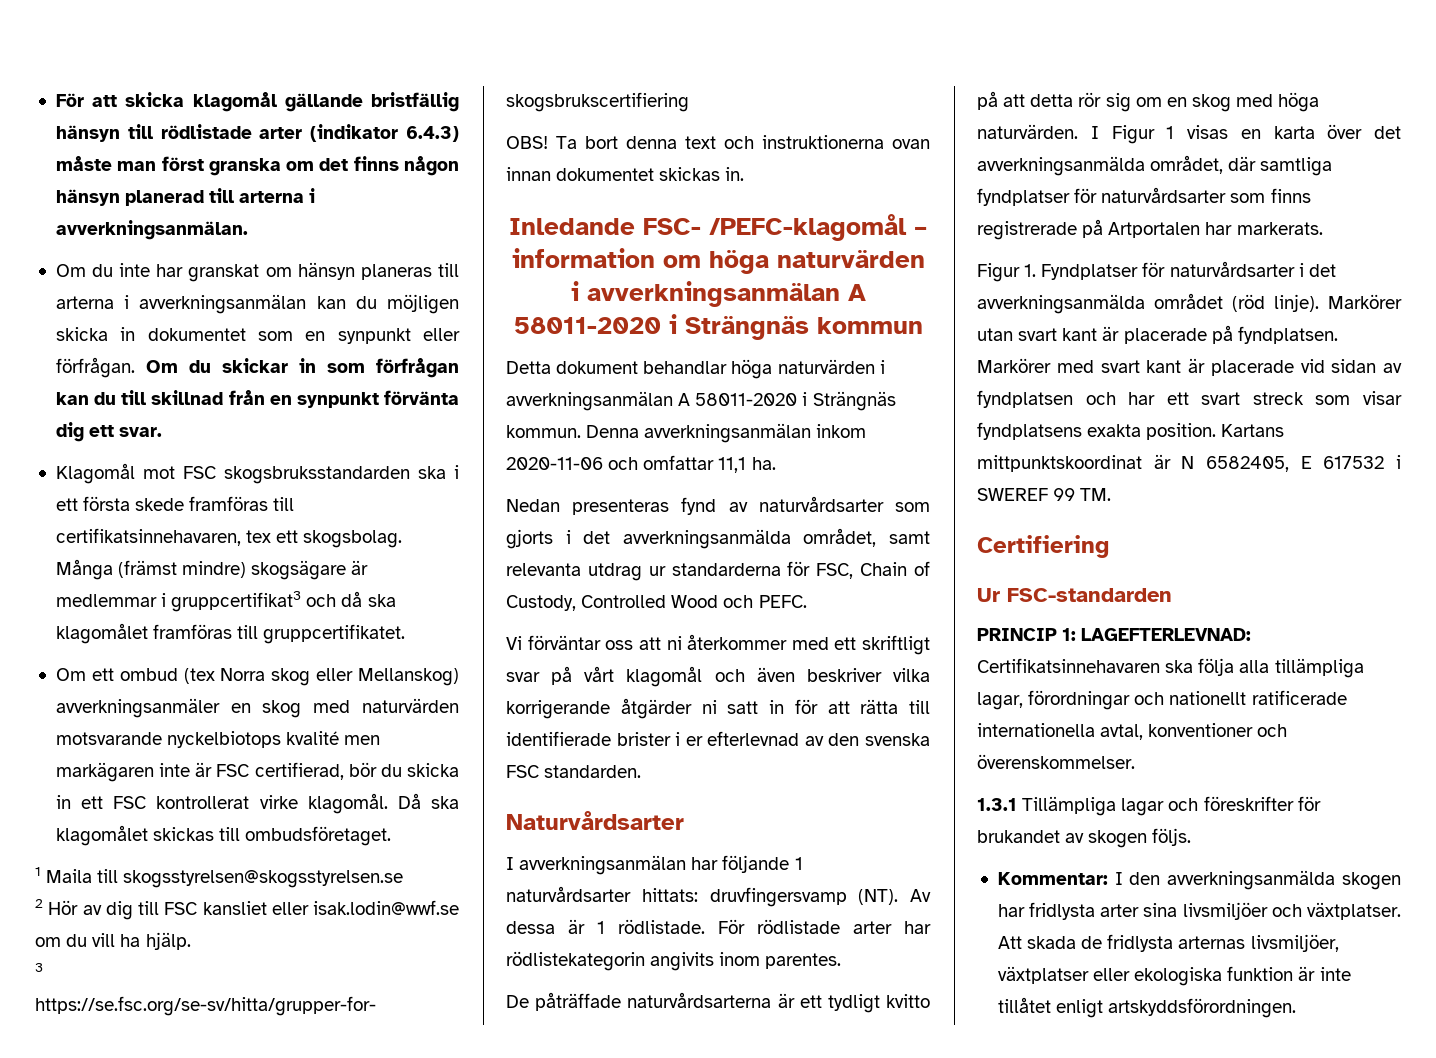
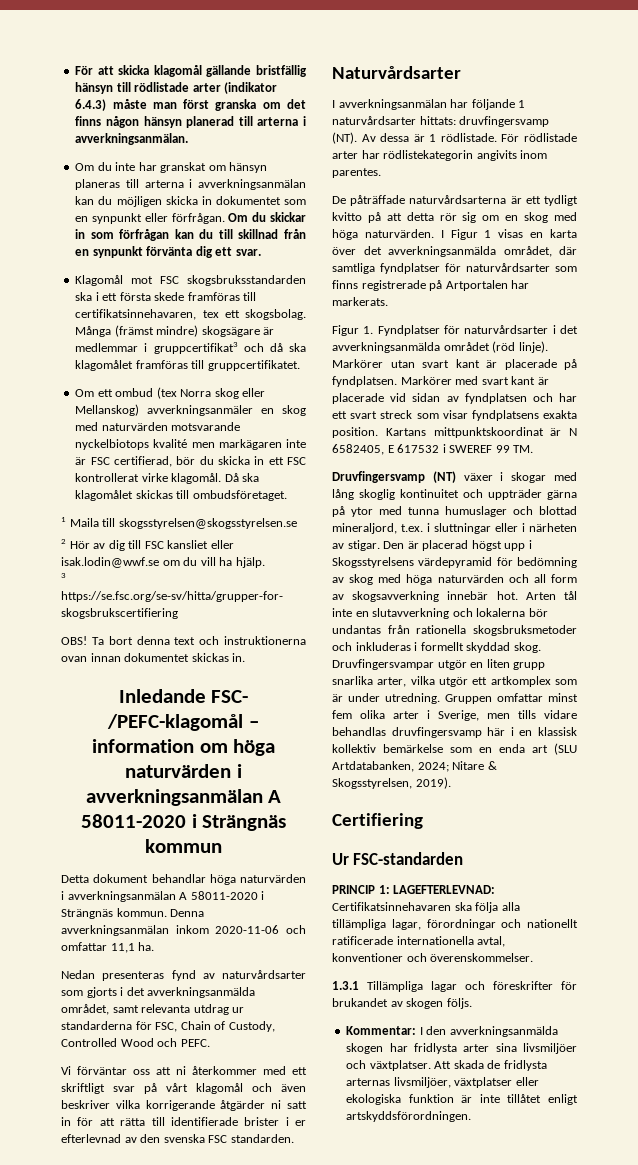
+ Druvfingersvamp (NT) växer i skogar med lång skoglig kontinuitet och uppträder gärna på ytor med tunna humuslager och blottad mineraljord, t.ex. i sluttningar eller i närheten av stigar. Den är placerad högst upp i Skogsstyrelsens värdepyramid för bedömning av skog med höga naturvärden och all form av skogsavverkning innebär hot. Arten tål inte en slutavverkning och lokalerna bör undantas från rationella skogsbruksmetoder och inkluderas i formellt skyddad skog. Druvfingersvampar utgör en liten grupp snarlika arter, vilka utgör ett artkomplex som är under utredning. Gruppen omfattar minst fem olika arter i Sverige, men tills vidare behandlas druvfingersvamp här i en klassisk kollektiv bemärkelse som en enda art (SLU Artdatabanken, 2024; Nitare & Skogsstyrelsen, 2019).

